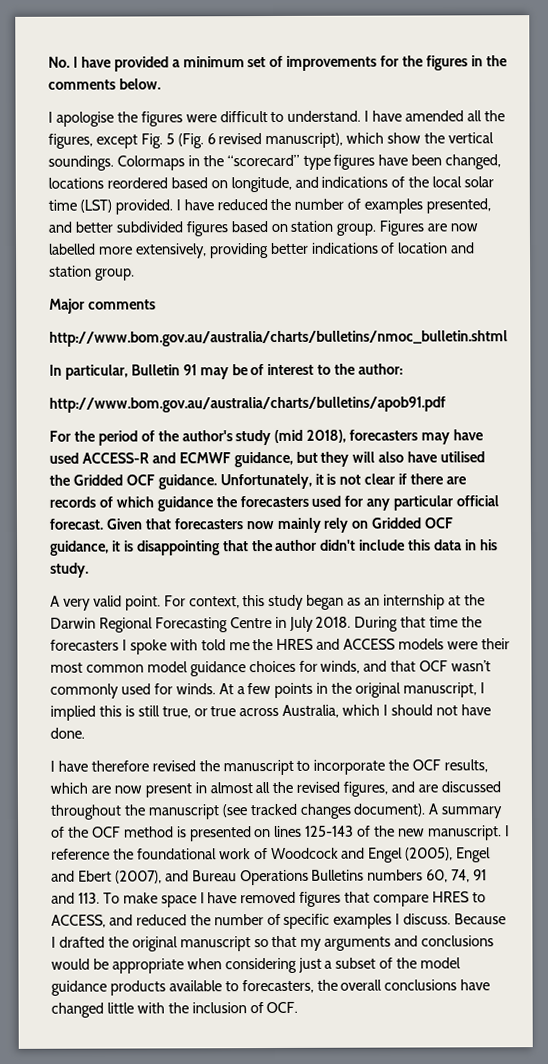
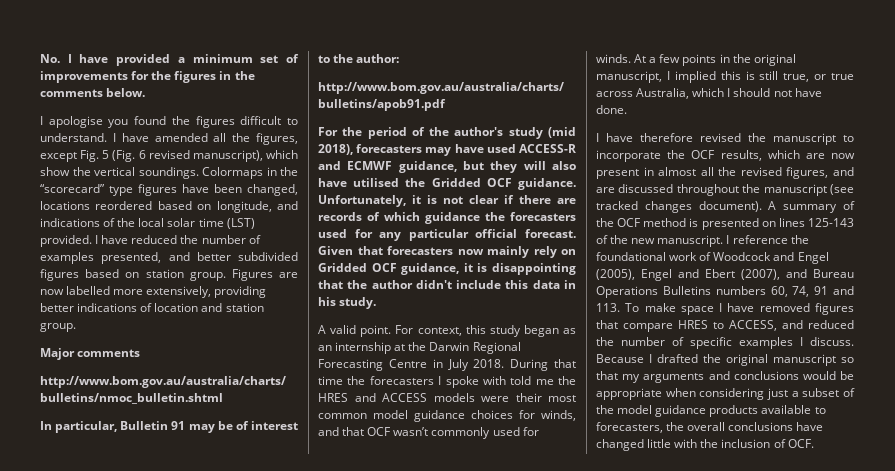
- I apologise the figures were difficult to understand.
+ I apologise you found the figures difficult to understand.
- A very valid point.
+ A valid point.

